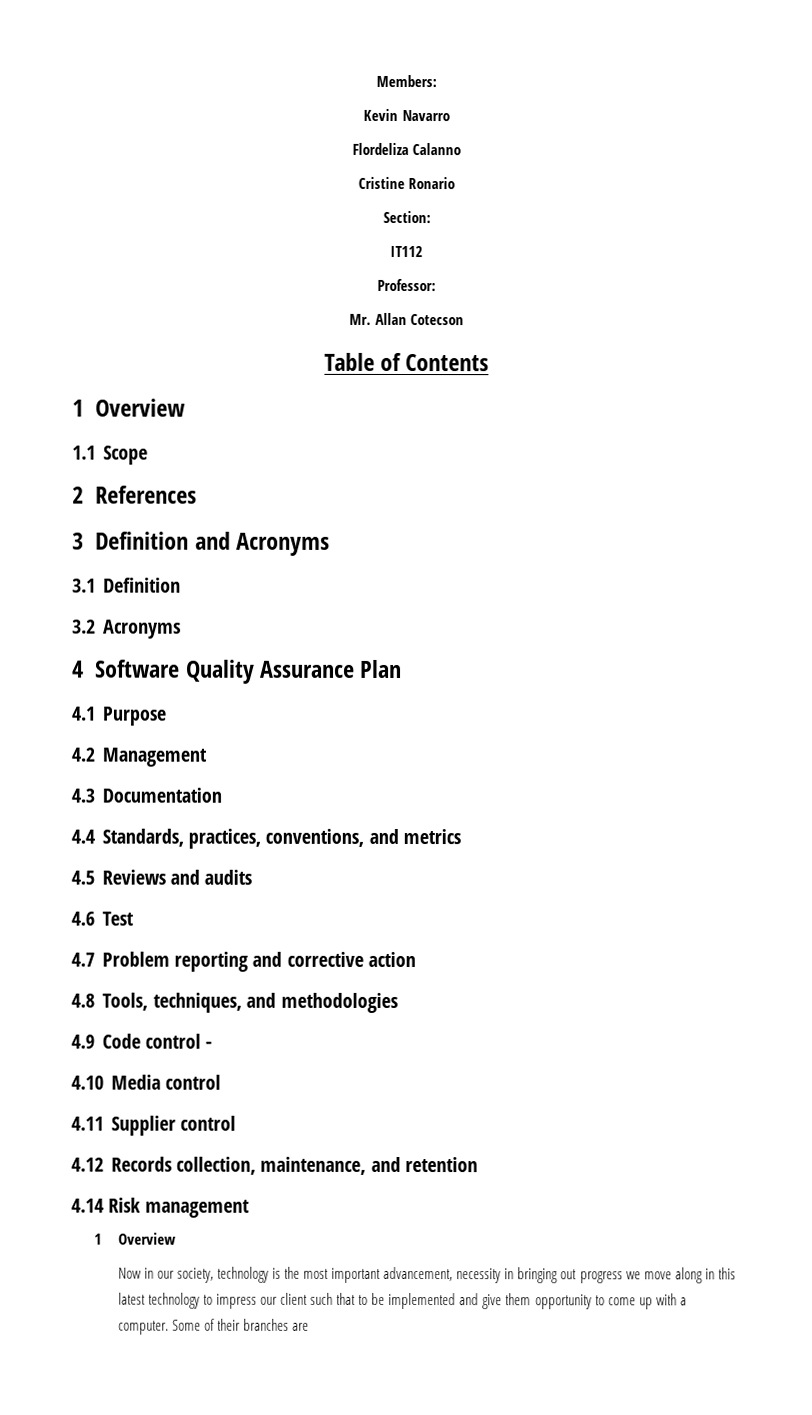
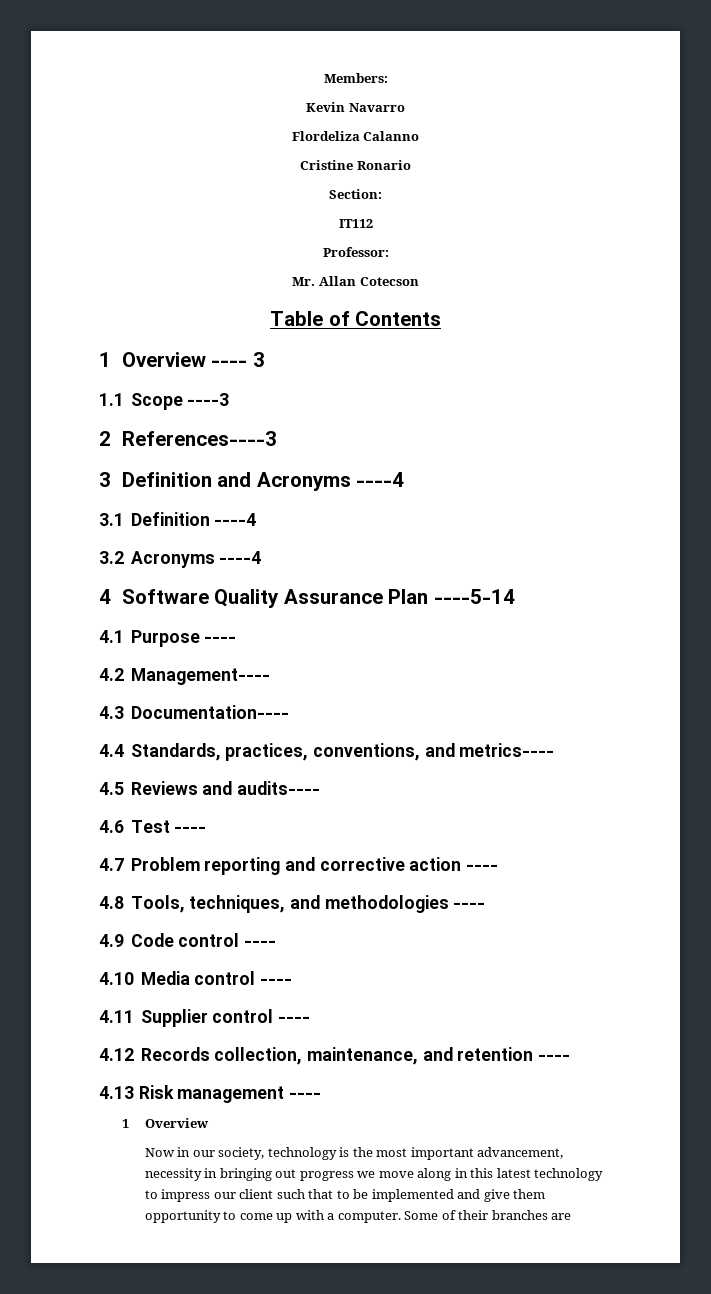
  Table of Contents
- 1 Overview
+ 1 Overview ---- 3
- 1.1 Scope
+ 1.1 Scope ----3
- 2 References
+ 2 References----3
- 3 Definition and Acronyms
+ 3 Definition and Acronyms ----4
- 3.1 Definition
+ 3.1 Definition ----4
- 3.2 Acronyms
+ 3.2 Acronyms ----4
- 4 Software Quality Assurance Plan
+ 4 Software Quality Assurance Plan ----5-14
- 4.1 Purpose
+ 4.1 Purpose ----
- 4.2 Management
+ 4.2 Management----
- 4.3 Documentation
+ 4.3 Documentation----
- 4.4 Standards, practices, conventions, and metrics
+ 4.4 Standards, practices, conventions, and metrics----
- 4.5 Reviews and audits
+ 4.5 Reviews and audits----
- 4.6 Test
+ 4.6 Test ----
- 4.7 Problem reporting and corrective action
+ 4.7 Problem reporting and corrective action ----
- 4.8 Tools, techniques, and methodologies
+ 4.8 Tools, techniques, and methodologies ----
- 4.9 Code control -
+ 4.9 Code control ----
- 4.10 Media control
+ 4.10 Media control ----
- 4.11 Supplier control
+ 4.11 Supplier control ----
- 4.12 Records collection, maintenance, and retention
- 4.14 Risk management
+ 4.12 Records collection, maintenance, and retention ----
+ 4.13 Risk management ----

